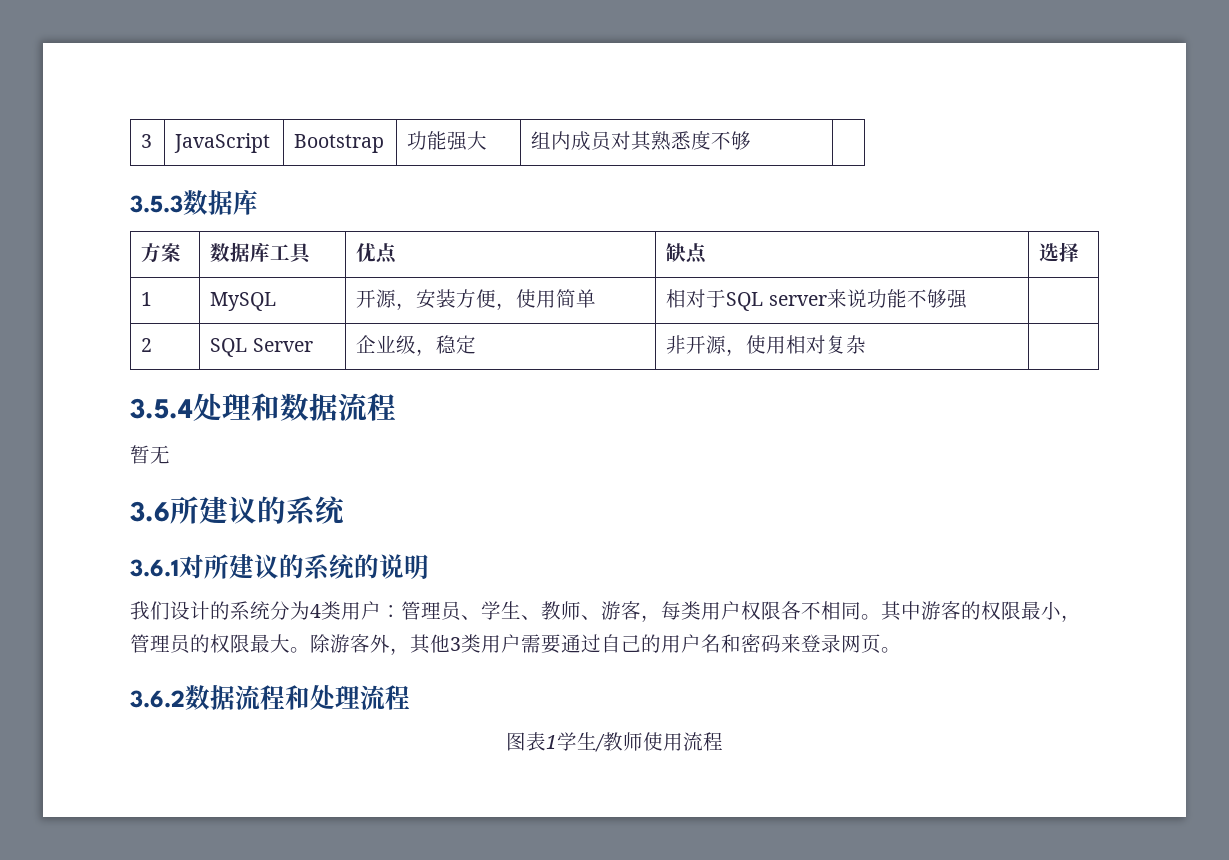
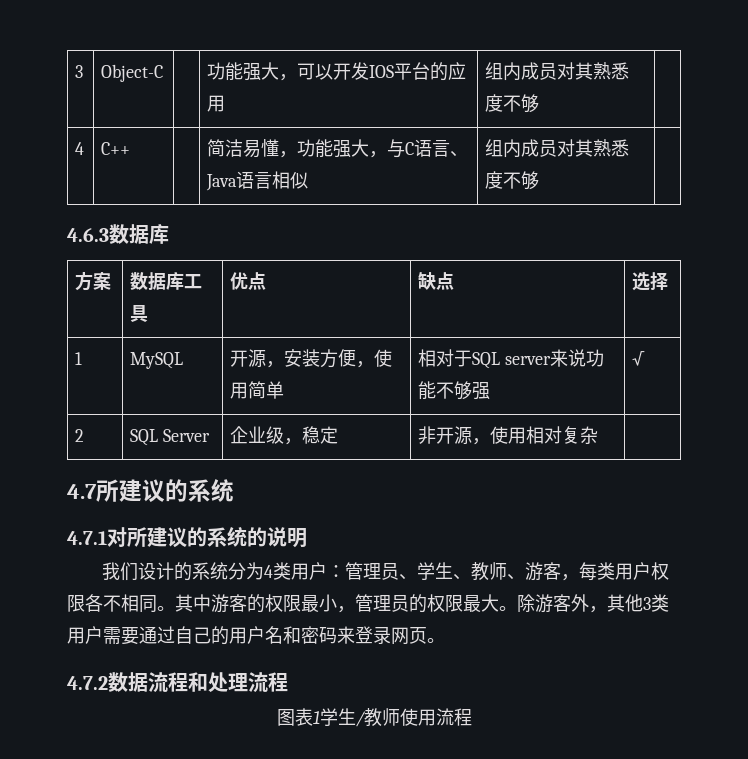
- 3 | JavaScript | Bootstrap | 功能强大 | 组内成员对其熟悉度不够 |
- 3.5.3数据库
+ 3 | Object-C | | 功能强大，可以开发IOS平台的应用 | 组内成员对其熟悉度不够 |
+ 4 | C++ | | 简洁易懂，功能强大，与C语言、Java语言相似 | 组内成员对其熟悉度不够 |
+ 4.6.3数据库
- 1 | MySQL | 开源，安装方便，使用简单 | 相对于SQL server来说功能不够强 |
+ 1 | MySQL | 开源，安装方便，使用简单 | 相对于SQL server来说功能不够强 | √
- 3.5.4处理和数据流程
- 暂无
- 3.6所建议的系统
+ 4.7所建议的系统
- 3.6.1对所建议的系统的说明
+ 4.7.1对所建议的系统的说明
- 3.6.2数据流程和处理流程
+ 4.7.2数据流程和处理流程

